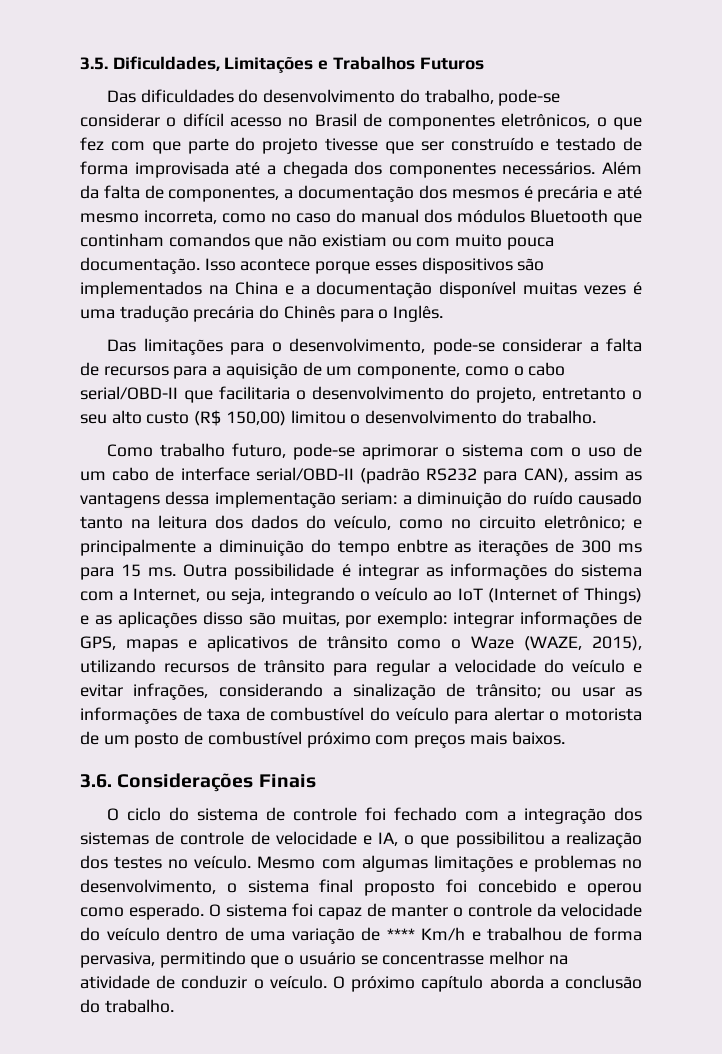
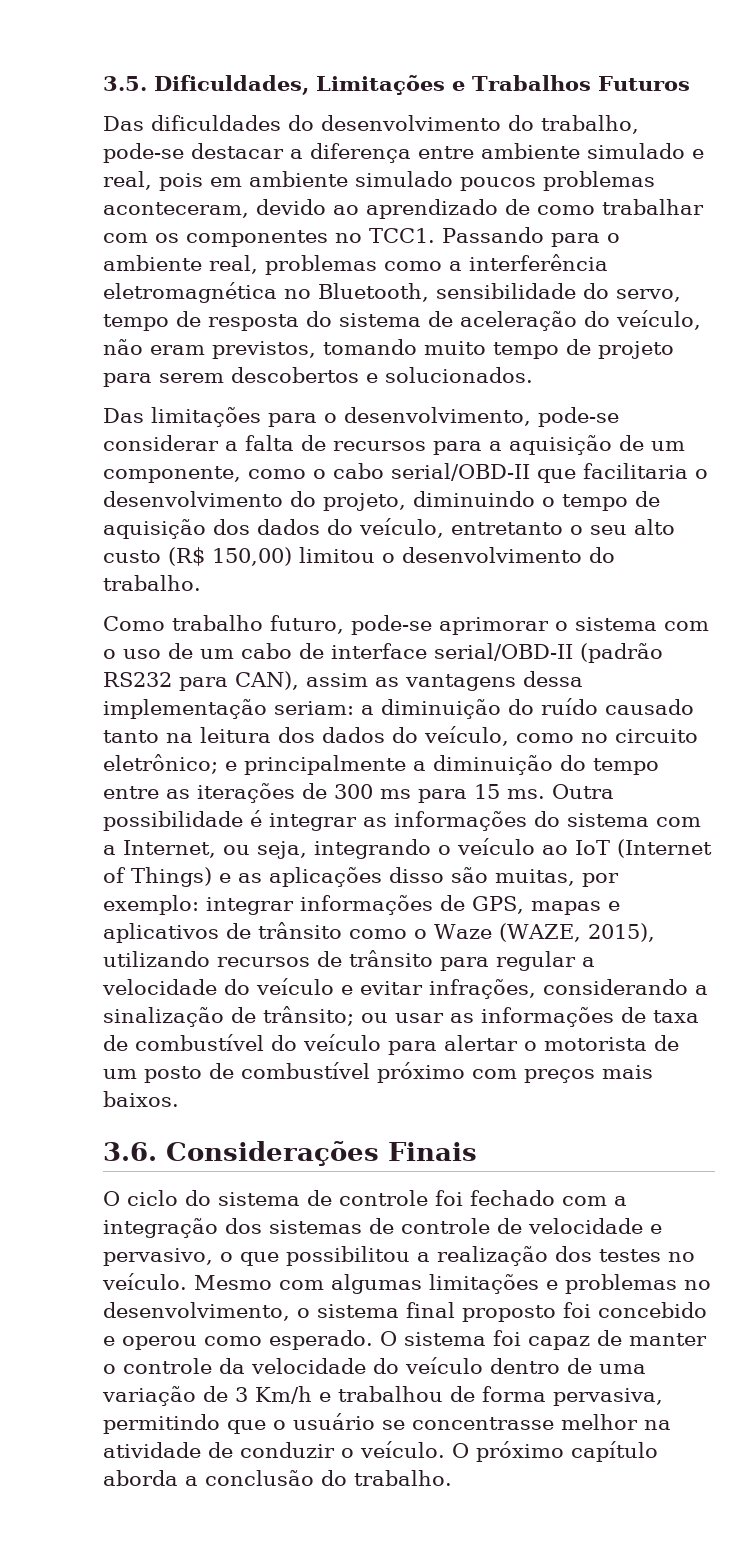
- Das dificuldades do desenvolvimento do trabalho, pode-se considerar o difícil acesso no Brasil de componentes eletrônicos, o que fez com que parte do projeto tivesse que ser construído e testado de forma improvisada até a chegada dos componentes necessários. Além da falta de componentes, a documentação dos mesmos é precária e até mesmo incorreta, como no caso do manual dos módulos Bluetooth que continham comandos que não existiam ou com muito pouca documentação. Isso acontece porque esses dispositivos são implementados na China e a documentação disponível muitas vezes é uma tradução precária do Chinês para o Inglês.
+ Das dificuldades do desenvolvimento do trabalho, pode-se destacar a diferença entre ambiente simulado e real, pois em ambiente simulado poucos problemas aconteceram, devido ao aprendizado de como trabalhar com os componentes no TCC1. Passando para o ambiente real, problemas como a interferência eletromagnética no Bluetooth, sensibilidade do servo, tempo de resposta do sistema de aceleração do veículo, não eram previstos, tomando muito tempo de projeto para serem descobertos e solucionados.
- Das limitações para o desenvolvimento, pode-se considerar a falta de recursos para a aquisição de um componente, como o cabo serial/OBD-II que facilitaria o desenvolvimento do projeto, entretanto o seu alto custo (R$ 150,00) limitou o desenvolvimento do trabalho.
+ Das limitações para o desenvolvimento, pode-se considerar a falta de recursos para a aquisição de um componente, como o cabo serial/OBD-II que facilitaria o desenvolvimento do projeto, diminuindo o tempo de aquisição dos dados do veículo, entretanto o seu alto custo (R$ 150,00) limitou o desenvolvimento do trabalho.
- Como trabalho futuro, pode-se aprimorar o sistema com o uso de um cabo de interface serial/OBD-II (padrão RS232 para CAN), assim as vantagens dessa implementação seriam: a diminuição do ruído causado tanto na leitura dos dados do veículo, como no circuito eletrônico; e principalmente a diminuição do tempo enbtre as iterações de 300 ms para 15 ms.
+ Como trabalho futuro, pode-se aprimorar o sistema com o uso de um cabo de interface serial/OBD-II (padrão RS232 para CAN), assim as vantagens dessa implementação seriam: a diminuição do ruído causado tanto na leitura dos dados do veículo, como no circuito eletrônico; e principalmente a diminuição do tempo entre as iterações de 300 ms para 15 ms.
- O ciclo do sistema de controle foi fechado com a integração dos sistemas de controle de velocidade e IA, o que possibilitou a realização dos testes no veículo.
+ O ciclo do sistema de controle foi fechado com a integração dos sistemas de controle de velocidade e pervasivo, o que possibilitou a realização dos testes no veículo.
- O sistema foi capaz de manter o controle da velocidade do veículo dentro de uma variação de **** Km/h e trabalhou de forma pervasiva, permitindo que o usuário se concentrasse melhor na atividade de conduzir o veículo.
+ O sistema foi capaz de manter o controle da velocidade do veículo dentro de uma variação de 3 Km/h e trabalhou de forma pervasiva, permitindo que o usuário se concentrasse melhor na atividade de conduzir o veículo.

